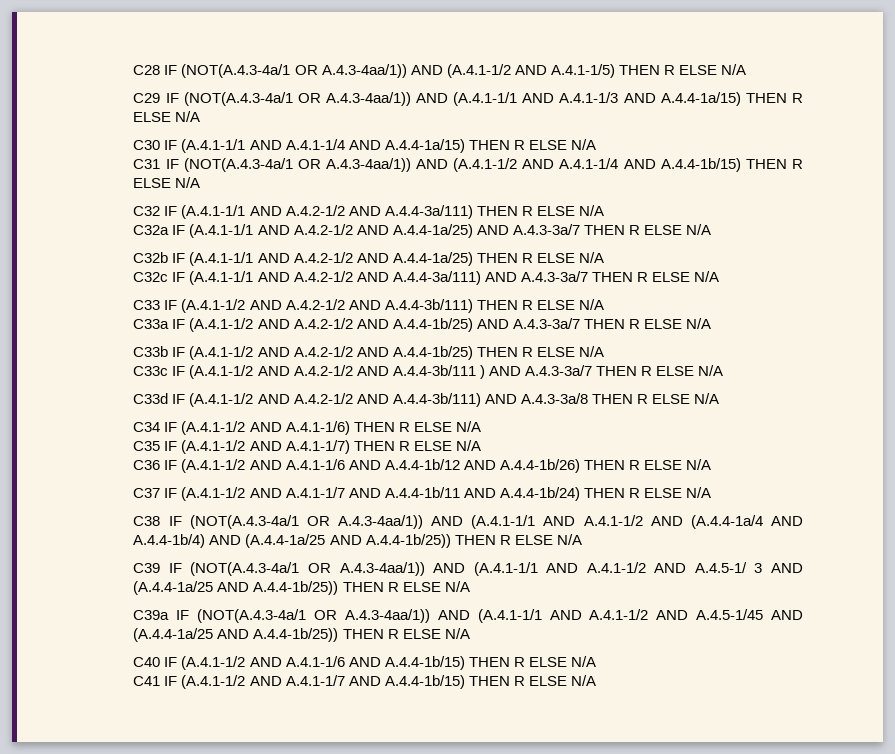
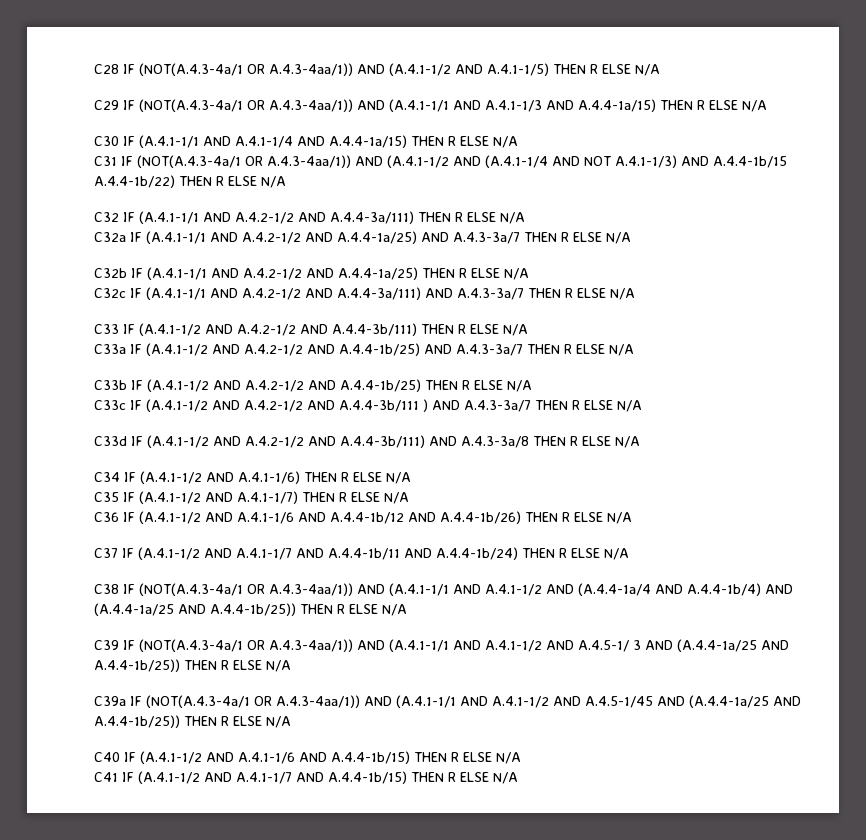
- C31 IF (NOT(A.4.3-4a/1 OR A.4.3-4aa/1)) AND (A.4.1-1/2 AND A.4.1-1/4 AND A.4.4-1b/15) THEN R ELSE N/A
+ C31 IF (NOT(A.4.3-4a/1 OR A.4.3-4aa/1)) AND (A.4.1-1/2 AND (A.4.1-1/4 AND NOT A.4.1-1/3) AND A.4.4-1b/15 A.4.4-1b/22) THEN R ELSE N/A

